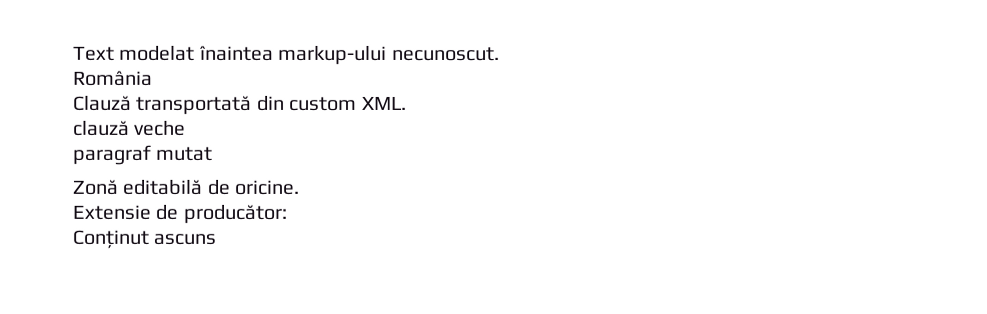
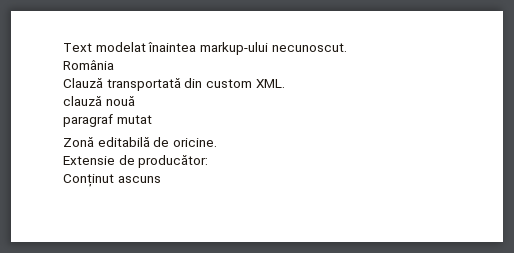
- clauză veche
+ clauză nouă

